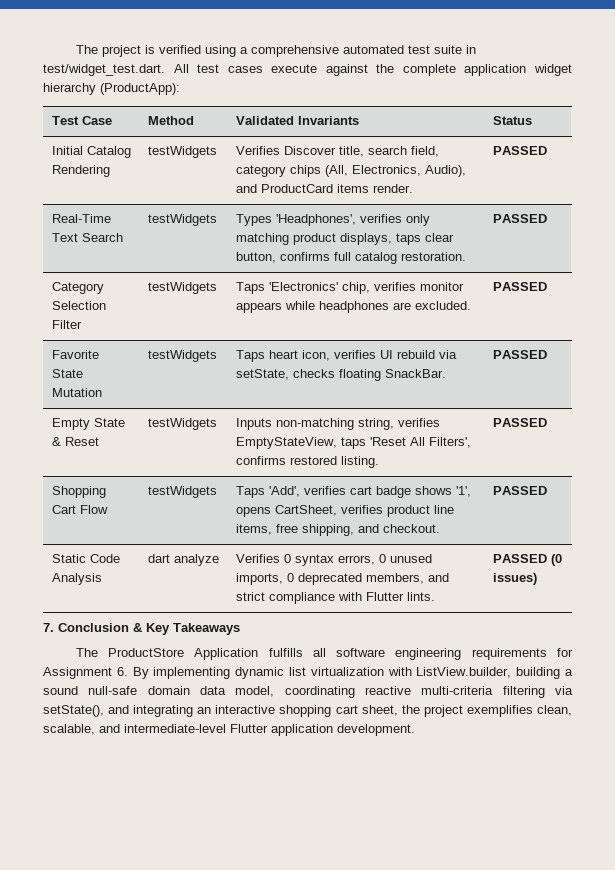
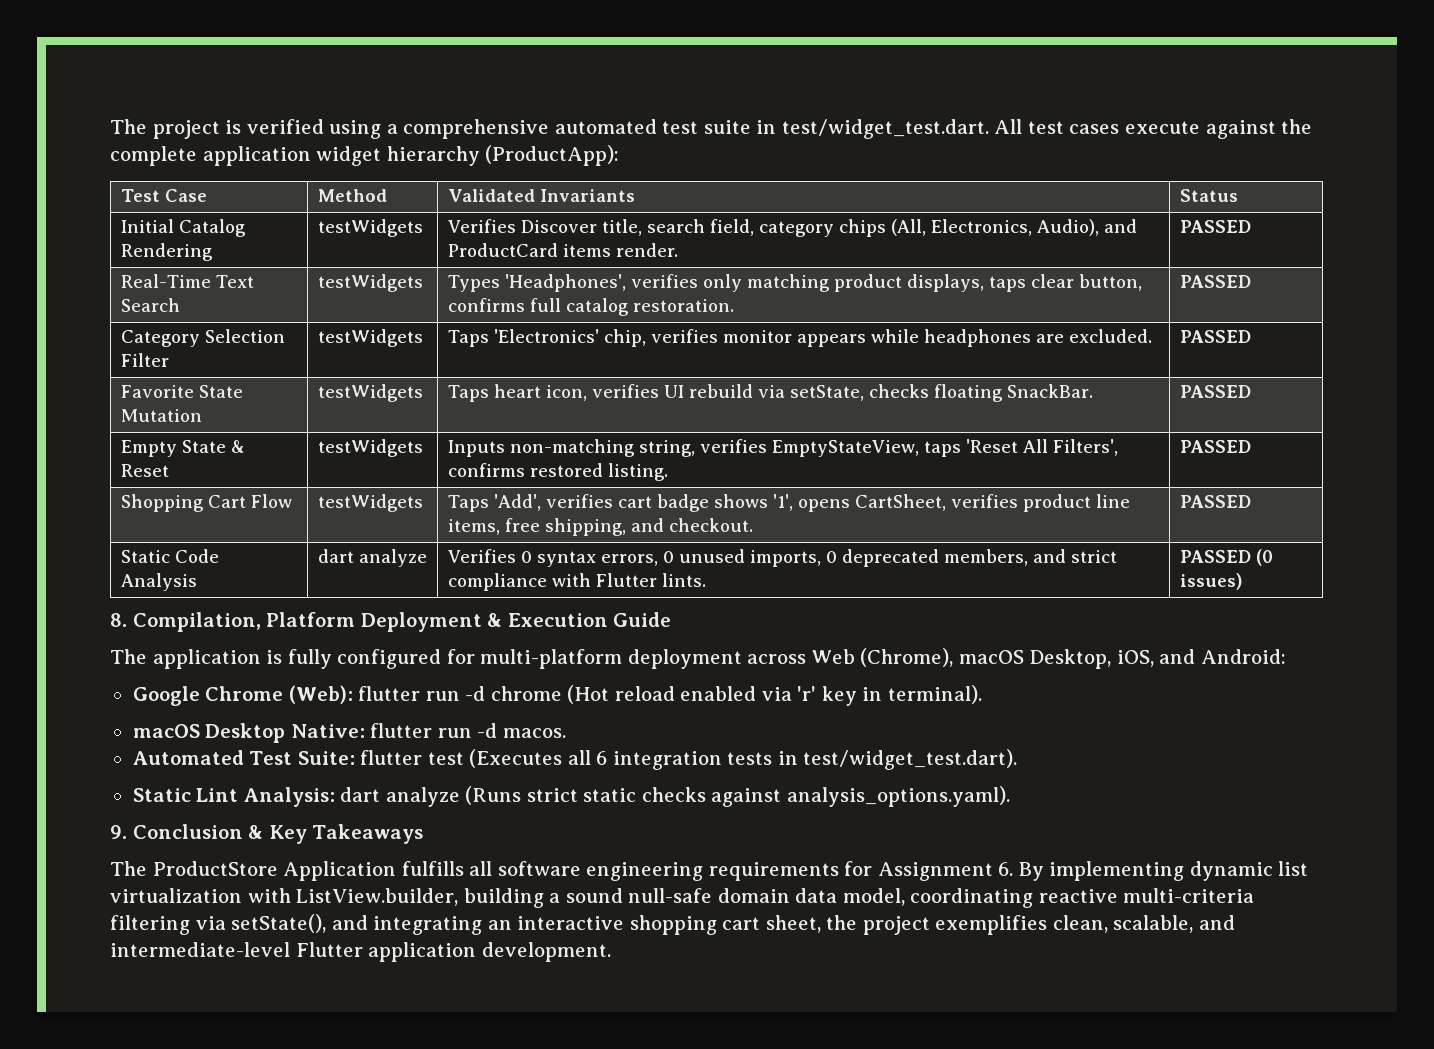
- 7. Conclusion & Key Takeaways
+ 8. Compilation, Platform Deployment & Execution Guide
+ The application is fully configured for multi-platform deployment across Web (Chrome), macOS Desktop, iOS, and Android:
+ Google Chrome (Web): flutter run -d chrome (Hot reload enabled via 'r' key in terminal).
+ macOS Desktop Native: flutter run -d macos.
+ Automated Test Suite: flutter test (Executes all 6 integration tests in test/widget_test.dart).
+ Static Lint Analysis: dart analyze (Runs strict static checks against analysis_options.yaml).
+ 9. Conclusion & Key Takeaways

